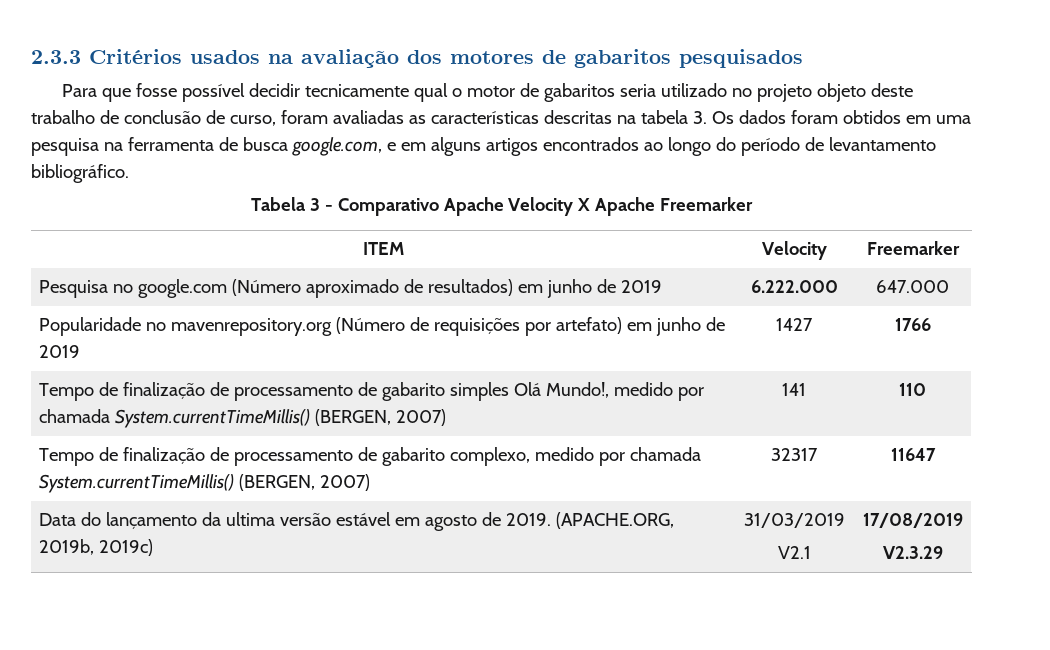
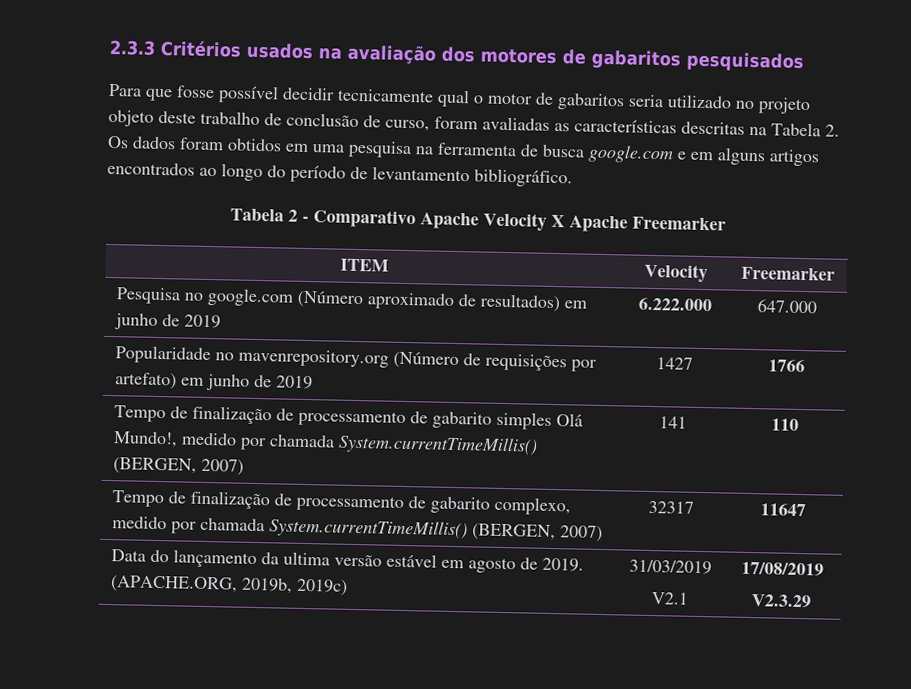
- Para que fosse possível decidir tecnicamente qual o motor de gabaritos seria utilizado no projeto objeto deste trabalho de conclusão de curso, foram avaliadas as características descritas na tabela 3. Os dados foram obtidos em uma pesquisa na ferramenta de busca google.com, e em alguns artigos encontrados ao longo do período de levantamento bibliográfico.
+ Para que fosse possível decidir tecnicamente qual o motor de gabaritos seria utilizado no projeto objeto deste trabalho de conclusão de curso, foram avaliadas as características descritas na Tabela 2. Os dados foram obtidos em uma pesquisa na ferramenta de busca google.com e em alguns artigos encontrados ao longo do período de levantamento bibliográfico.
- Tabela 3 - Comparativo Apache Velocity X Apache Freemarker
+ Tabela 2 - Comparativo Apache Velocity X Apache Freemarker

